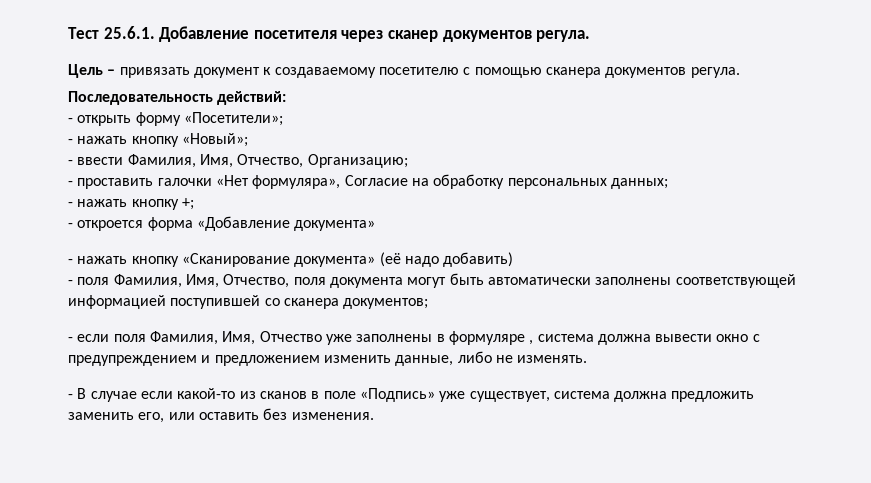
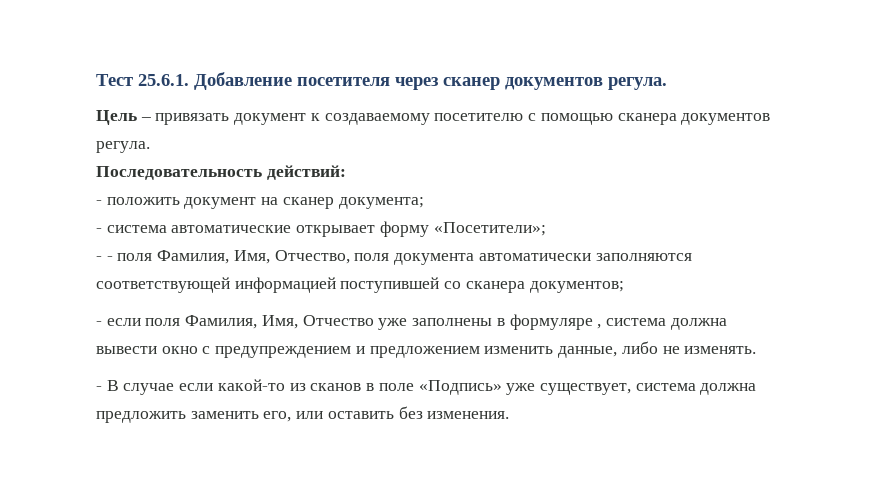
- - открыть форму «Посетители»;
- - нажать кнопку «Новый»;
- - ввести Фамилия, Имя, Отчество, Организацию;
- - проставить галочки «Нет формуляра», Согласие на обработку персональных данных;
- - нажать кнопку +;
- - откроется форма «Добавление документа»
- - нажать кнопку «Сканирование документа» (её надо добавить)
- - поля Фамилия, Имя, Отчество, поля документа могут быть автоматически заполнены соответствующей информацией поступившей со сканера документов;
+ - положить документ на сканер документа;
+ - система автоматические открывает форму «Посетители»;
+ - - поля Фамилия, Имя, Отчество, поля документа автоматически заполняются соответствующей информацией поступившей со сканера документов;

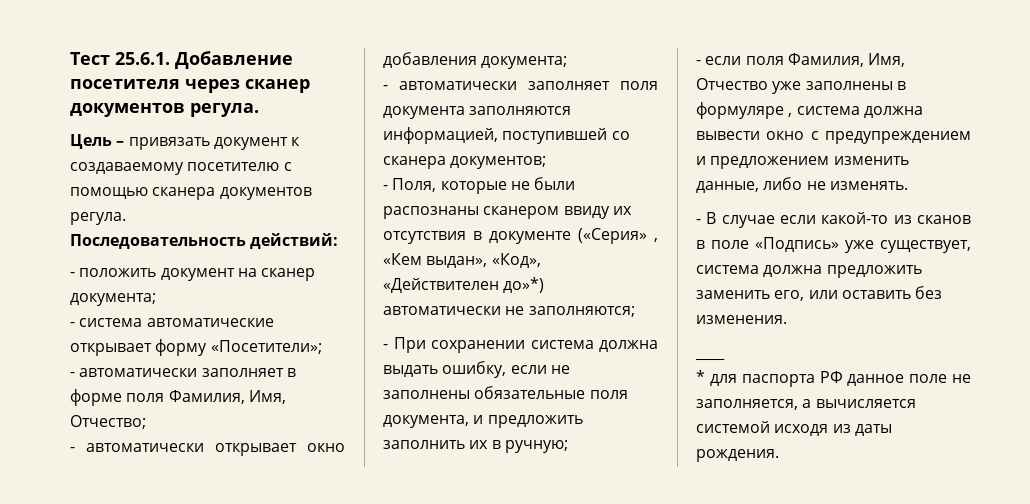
- - - поля Фамилия, Имя, Отчество, поля документа автоматически заполняются соответствующей информацией поступившей со сканера документов;
+ - автоматически заполняет в форме поля Фамилия, Имя, Отчество;
+ - автоматически открывает окно добавления документа;
+ - автоматически заполняет поля документа заполняются информацией, поступившей со сканера документов;
+ - Поля, которые не были распознаны сканером ввиду их отсутствия в документе («Серия» , «Кем выдан», «Код», «Действителен до»*) автоматически не заполняются;
+ - При сохранении система должна выдать ошибку, если не заполнены обязательные поля документа, и предложить заполнить их в ручную;
+ ____
+ * для паспорта РФ данное поле не заполняется, а вычисляется системой исходя из даты рождения.

